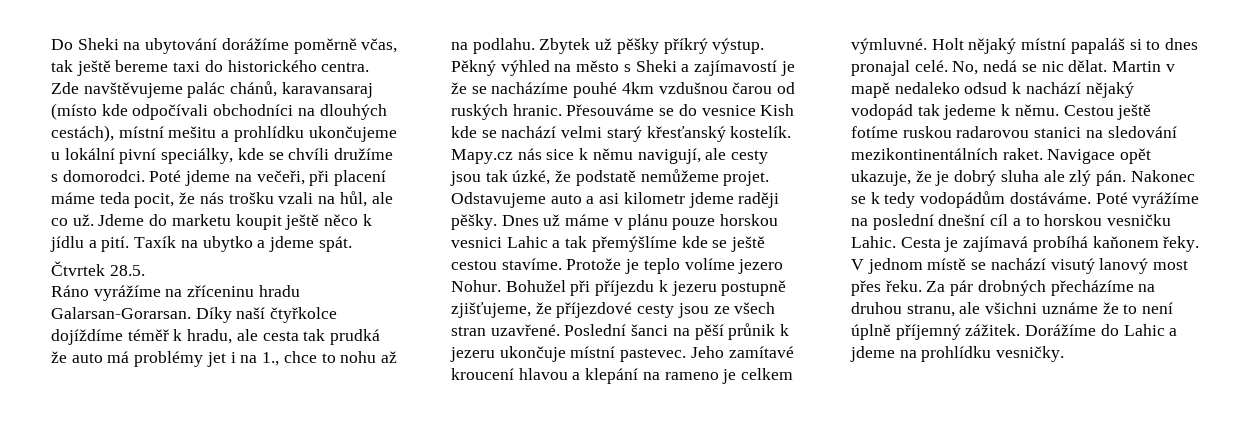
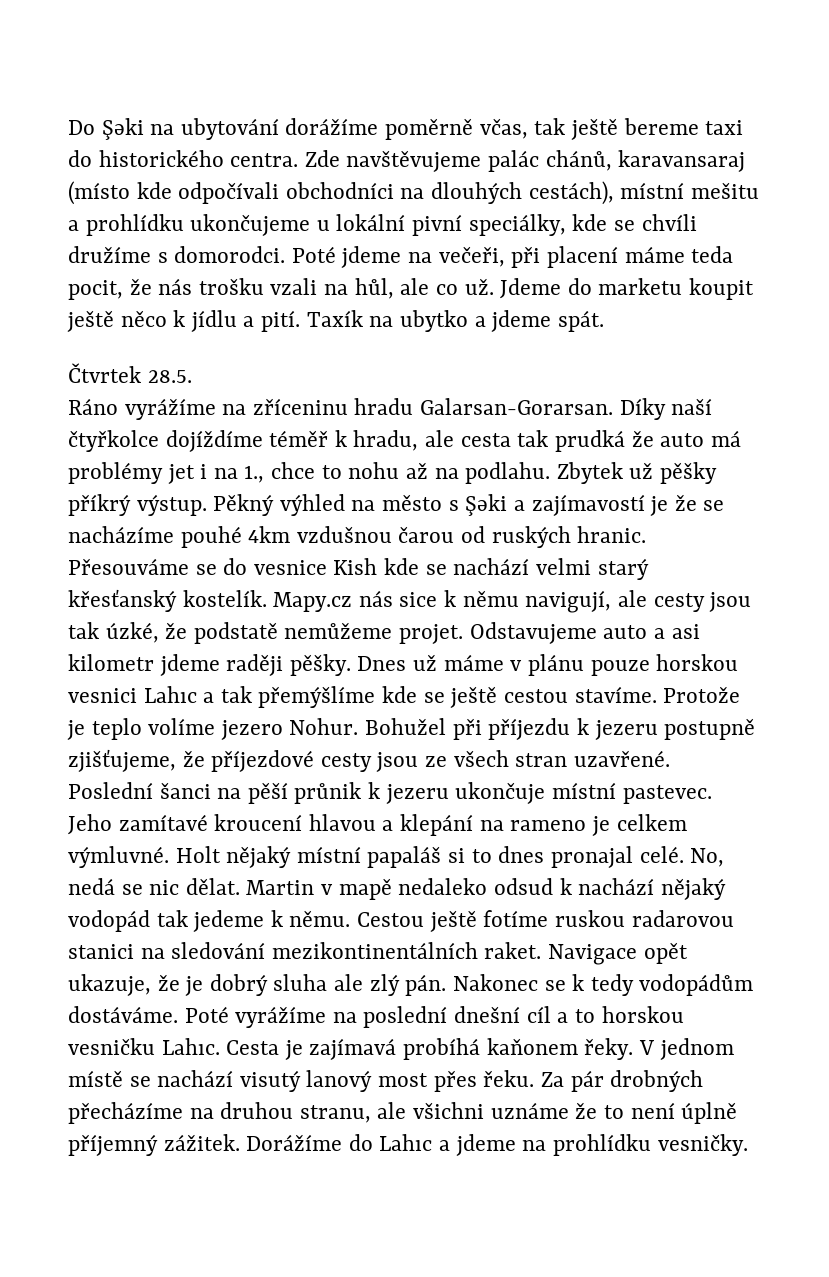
- Do Sheki na ubytování dorážíme poměrně včas, tak ještě bereme taxi do historického centra.
+ Do Şəki na ubytování dorážíme poměrně včas, tak ještě bereme taxi do historického centra.
- Pěkný výhled na město s Sheki a zajímavostí je že se nacházíme pouhé 4km vzdušnou čarou od ruských hranic.
+ Pěkný výhled na město s Şəki a zajímavostí je že se nacházíme pouhé 4km vzdušnou čarou od ruských hranic.
- Dnes už máme v plánu pouze horskou vesnici Lahic a tak přemýšlíme kde se ještě cestou stavíme.
+ Dnes už máme v plánu pouze horskou vesnici Lahıc a tak přemýšlíme kde se ještě cestou stavíme.
- Poté vyrážíme na poslední dnešní cíl a to horskou vesničku Lahic.
+ Poté vyrážíme na poslední dnešní cíl a to horskou vesničku Lahıc.
- Dorážíme do Lahic a jdeme na prohlídku vesničky.
+ Dorážíme do Lahıc a jdeme na prohlídku vesničky.

